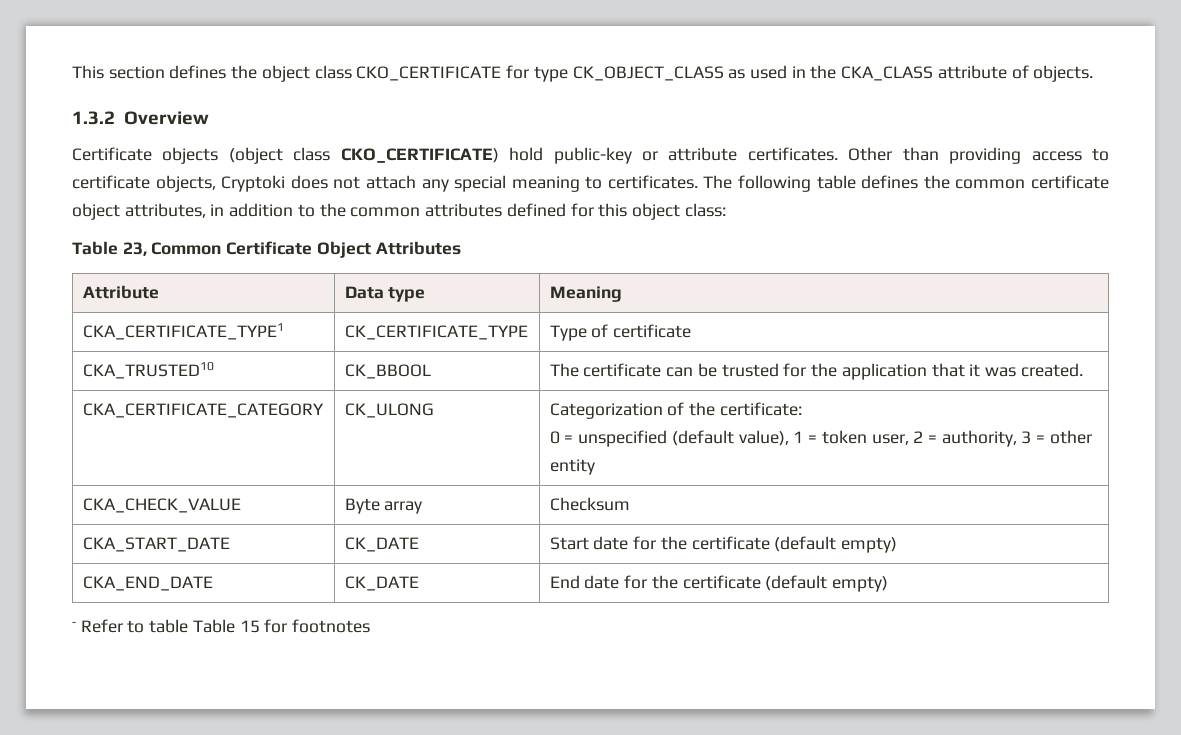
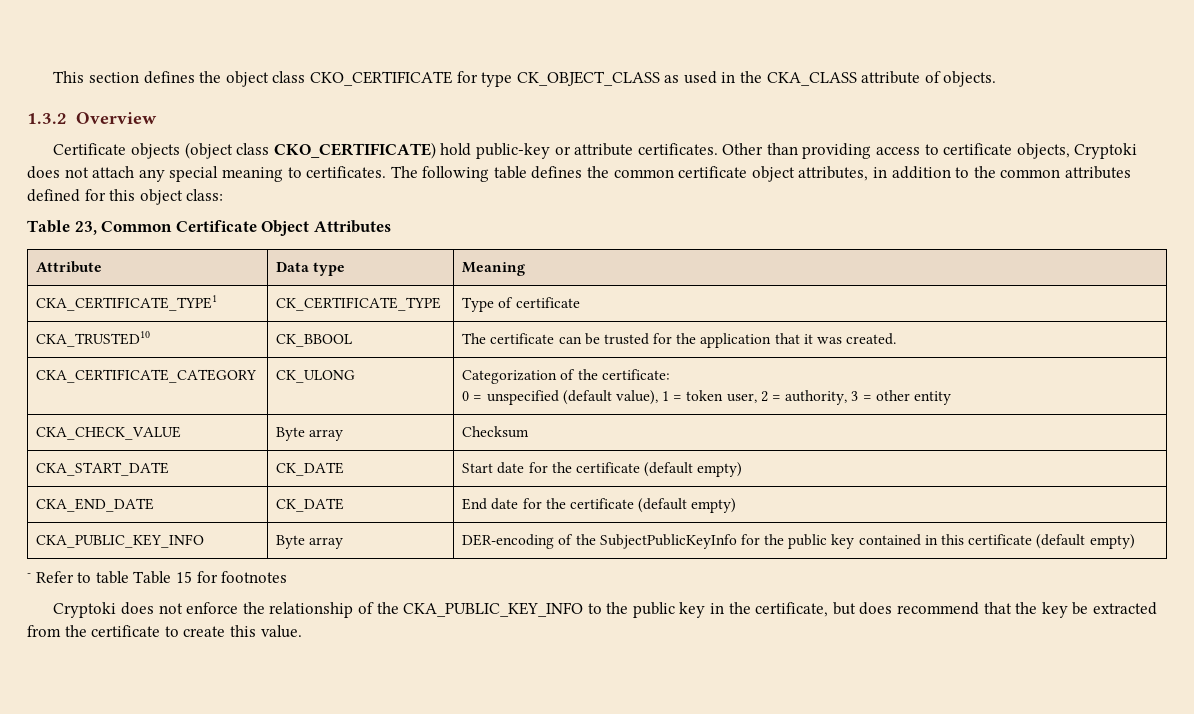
+ CKA_PUBLIC_KEY_INFO | Byte array | DER-encoding of the SubjectPublicKeyInfo for the public key contained in this certificate (default empty)
+ Cryptoki does not enforce the relationship of the CKA_PUBLIC_KEY_INFO to the public key in the certificate, but does recommend that the key be extracted from the certificate to create this value.

